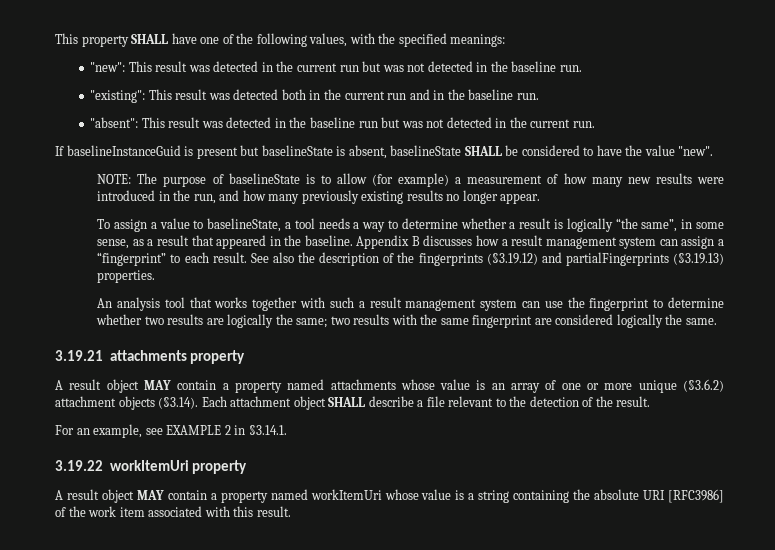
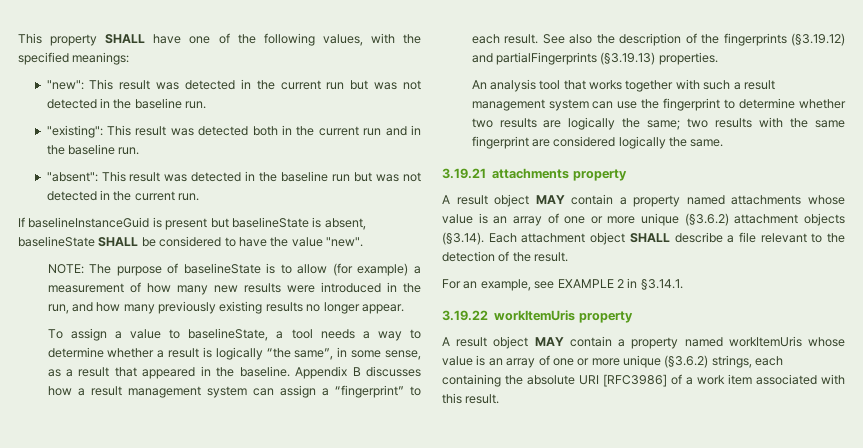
- 3.19.22 workItemUri property
- A result object MAY contain a property named workItemUri whose value is a string containing the absolute URI [RFC3986] of the work item associated with this result.
+ 3.19.22 workItemUris property
+ A result object MAY contain a property named workItemUris whose value is an array of one or more unique (§3.6.2) strings, each containing the absolute URI [RFC3986] of a work item associated with this result.

